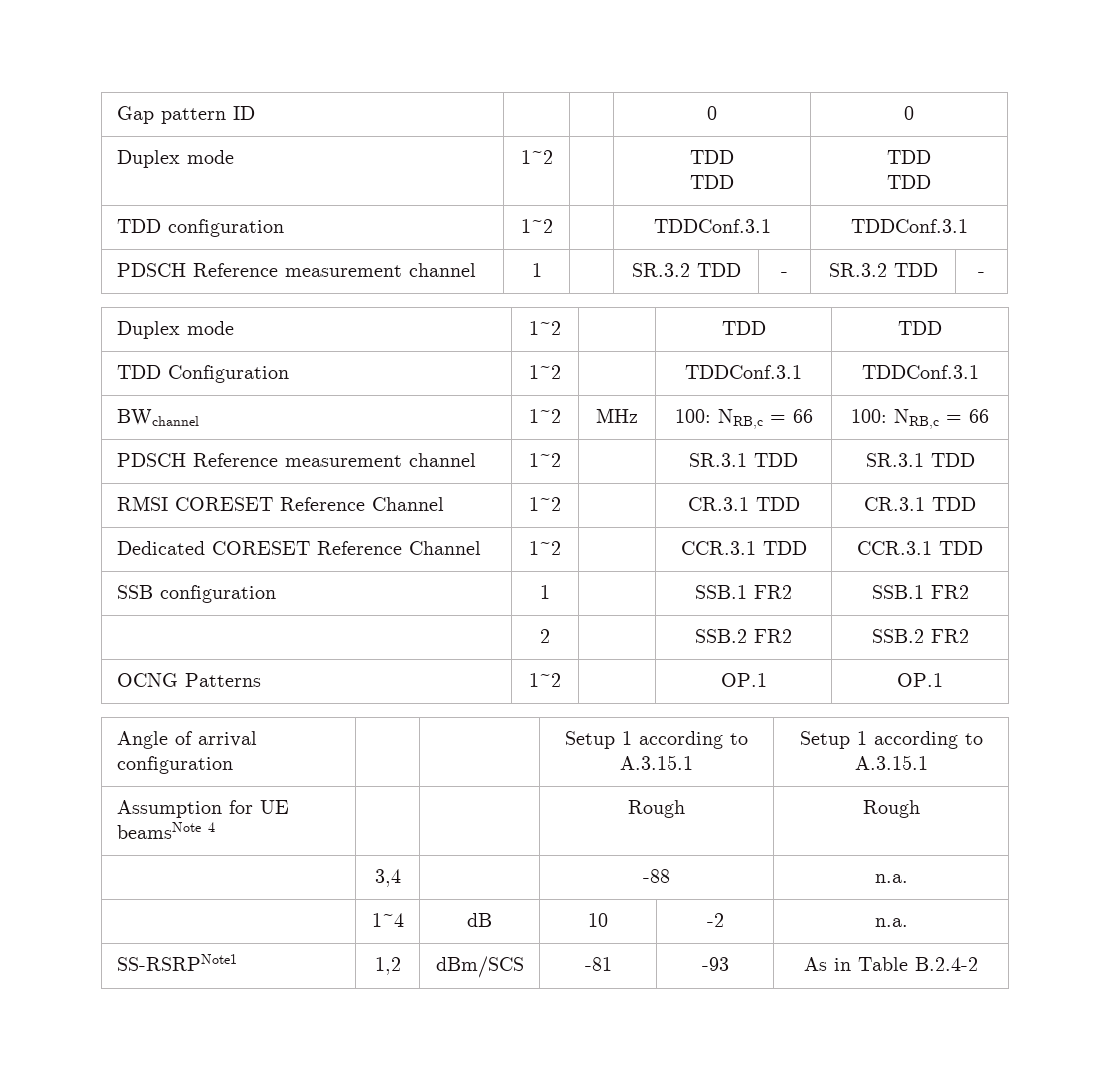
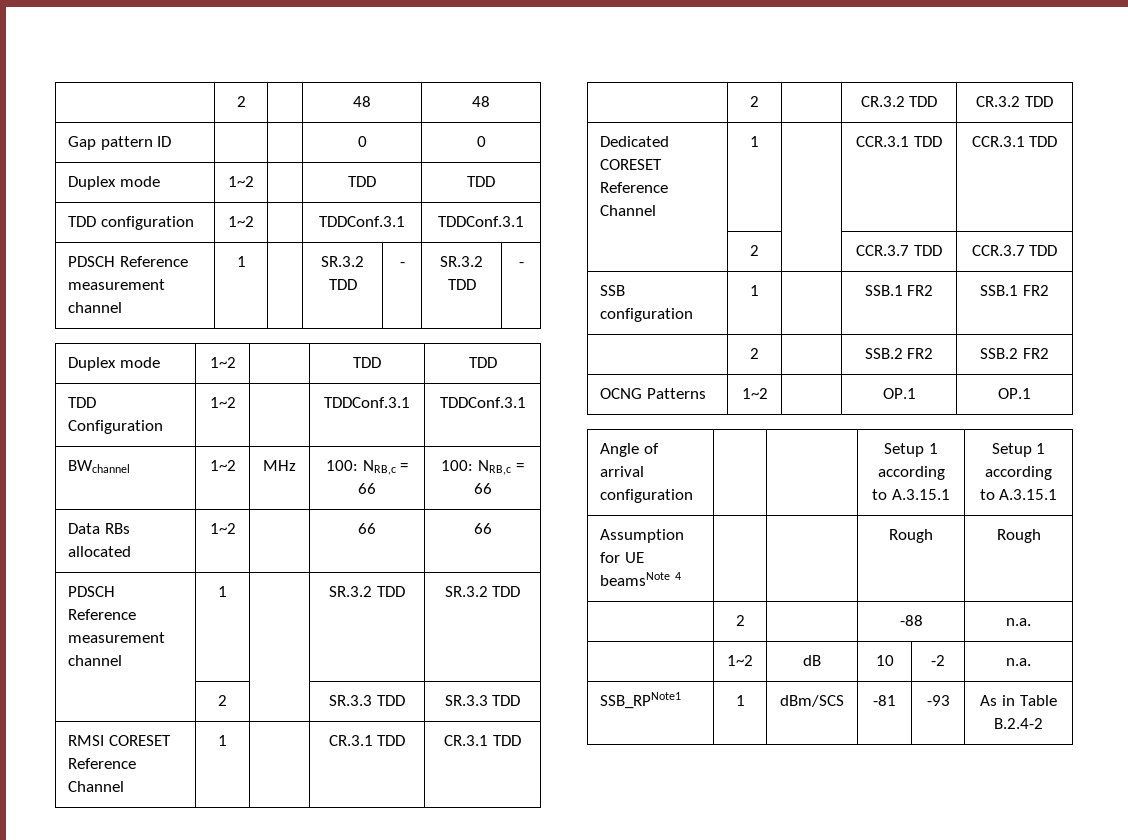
+ | 2 | | 48 | 48
  Gap pattern ID | | | 0 | 0
- Duplex mode | 1~2 | | TDD
- TDD | TDD
- TDD
+ Duplex mode | 1~2 | | TDD | TDD
- PDSCH Reference measurement channel | 1~2 | | SR.3.1 TDD | SR.3.1 TDD
+ Data RBs allocated | 1~2 | | 66 | 66
+ PDSCH Reference measurement channel | 1 | | SR.3.2 TDD | SR.3.2 TDD
+ | 2 | | SR.3.3 TDD | SR.3.3 TDD
- RMSI CORESET Reference Channel | 1~2 | | CR.3.1 TDD | CR.3.1 TDD
+ RMSI CORESET Reference Channel | 1 | | CR.3.1 TDD | CR.3.1 TDD
+ | 2 | | CR.3.2 TDD | CR.3.2 TDD
- Dedicated CORESET Reference Channel | 1~2 | | CCR.3.1 TDD | CCR.3.1 TDD
+ Dedicated CORESET Reference Channel | 1 | | CCR.3.1 TDD | CCR.3.1 TDD
+ | 2 | | CCR.3.7 TDD | CCR.3.7 TDD
- | 3,4 | | -88 | n.a.
+ | 2 | | -88 | n.a.
- | 1~4 | dB | 10 | -2 | n.a.
+ | 1~2 | dB | 10 | -2 | n.a.
- SS-RSRPNote1 | 1,2 | dBm/SCS | -81 | -93 | As in Table B.2.4-2
+ SSB_RPNote1 | 1 | dBm/SCS | -81 | -93 | As in Table B.2.4-2

